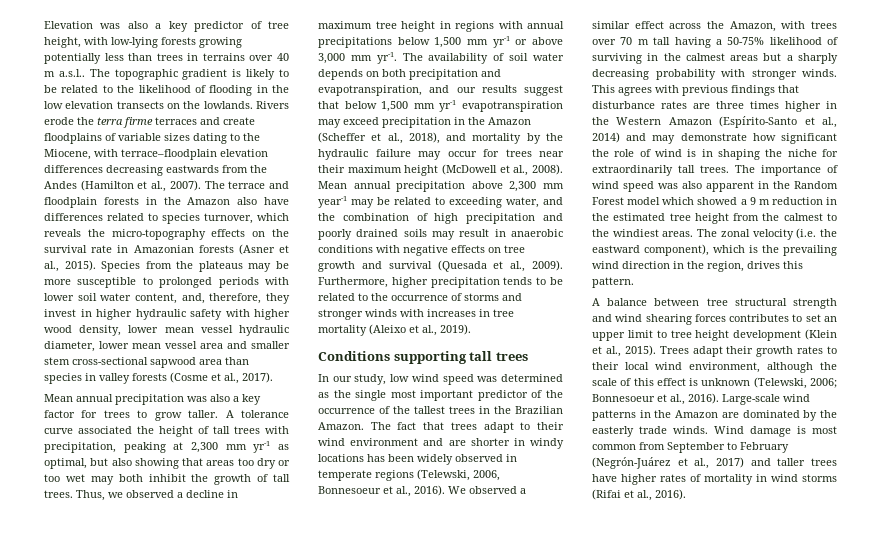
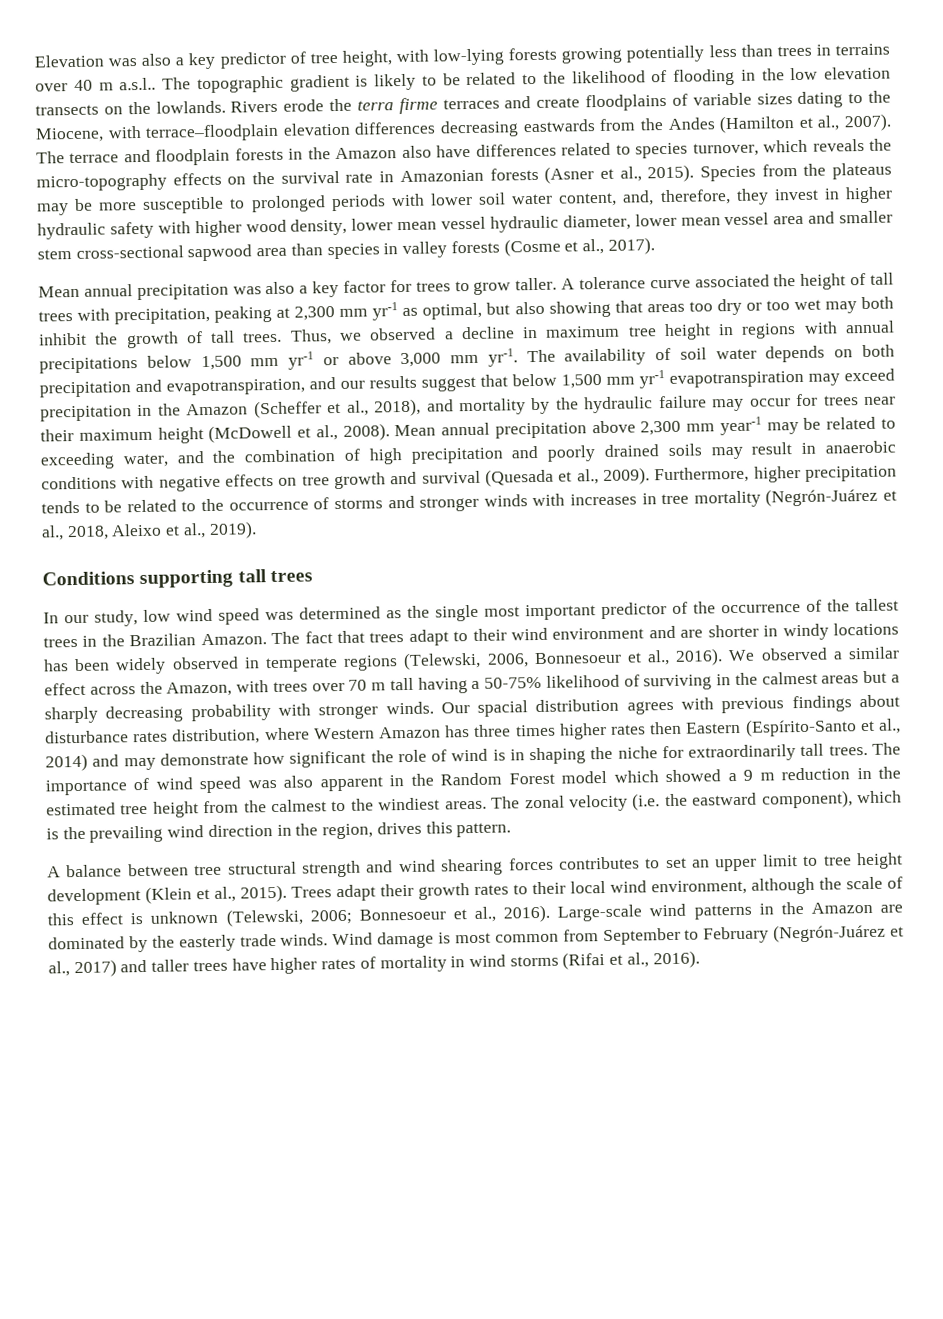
- Furthermore, higher precipitation tends to be related to the occurrence of storms and stronger winds with increases in tree mortality (Aleixo et al., 2019).
+ Furthermore, higher precipitation tends to be related to the occurrence of storms and stronger winds with increases in tree mortality (Negrón-Juárez et al., 2018, Aleixo et al., 2019).
- This agrees with previous findings that disturbance rates are three times higher in the Western Amazon (Espírito-Santo et al., 2014) and may demonstrate how significant the role of wind is in shaping the niche for extraordinarily tall trees.
+ Our spacial distribution agrees with previous findings about disturbance rates distribution, where Western Amazon has three times higher rates then Eastern (Espírito-Santo et al., 2014) and may demonstrate how significant the role of wind is in shaping the niche for extraordinarily tall trees.

